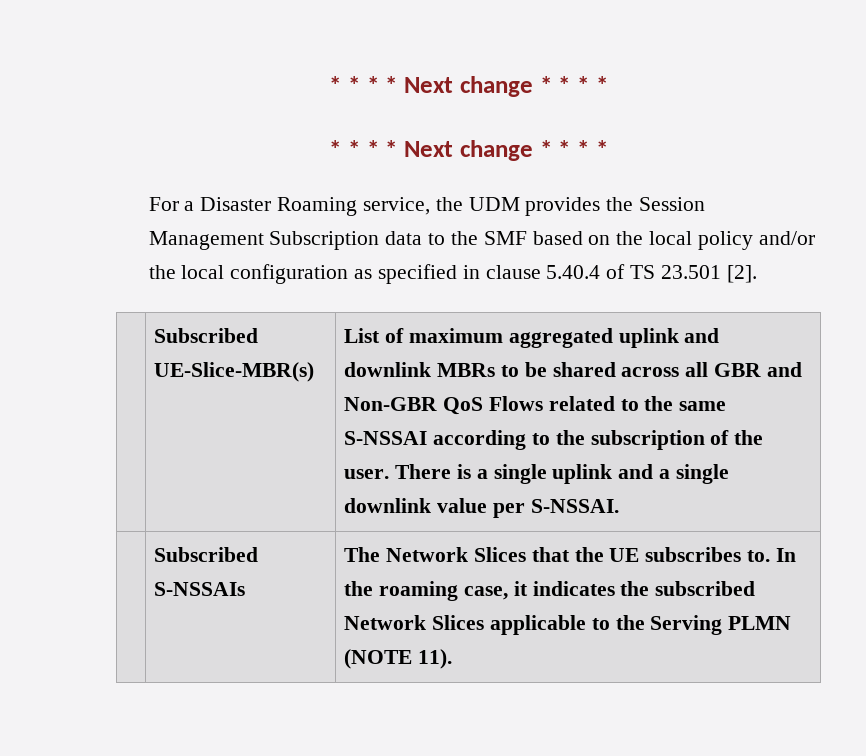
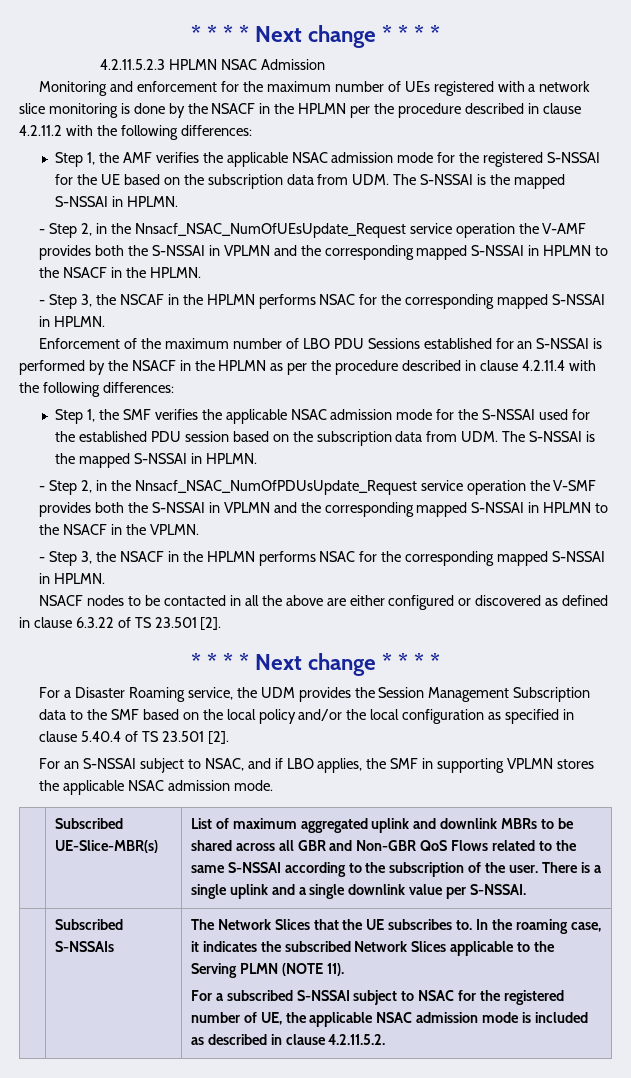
+ 4.2.11.5.2.3 HPLMN NSAC Admission
+ Monitoring and enforcement for the maximum number of UEs registered with a network slice monitoring is done by the NSACF in the HPLMN per the procedure described in clause 4.2.11.2 with the following differences:
+ Step 1, the AMF verifies the applicable NSAC admission mode for the registered S-NSSAI for the UE based on the subscription data from UDM. The S-NSSAI is the mapped S-NSSAI in HPLMN.
+ - Step 2, in the Nnsacf_NSAC_NumOfUEsUpdate_Request service operation the V-AMF provides both the S-NSSAI in VPLMN and the corresponding mapped S-NSSAI in HPLMN to the NSACF in the HPLMN.
+ - Step 3, the NSCAF in the HPLMN performs NSAC for the corresponding mapped S-NSSAI in HPLMN.
+ Enforcement of the maximum number of LBO PDU Sessions established for an S-NSSAI is performed by the NSACF in the HPLMN as per the procedure described in clause 4.2.11.4 with the following differences:
+ Step 1, the SMF verifies the applicable NSAC admission mode for the S-NSSAI used for the established PDU session based on the subscription data from UDM. The S-NSSAI is the mapped S-NSSAI in HPLMN.
+ - Step 2, in the Nnsacf_NSAC_NumOfPDUsUpdate_Request service operation the V-SMF provides both the S-NSSAI in VPLMN and the corresponding mapped S-NSSAI in HPLMN to the NSACF in the VPLMN.
+ - Step 3, the NSACF in the HPLMN performs NSAC for the corresponding mapped S-NSSAI in HPLMN.
+ NSACF nodes to be contacted in all the above are either configured or discovered as defined in clause 6.3.22 of TS 23.501 [2].
+ For an S-NSSAI subject to NSAC, and if LBO applies, the SMF in supporting VPLMN stores the applicable NSAC admission mode.
+ For a subscribed S-NSSAI subject to NSAC for the registered number of UE, the applicable NSAC admission mode is included as described in clause 4.2.11.5.2.

